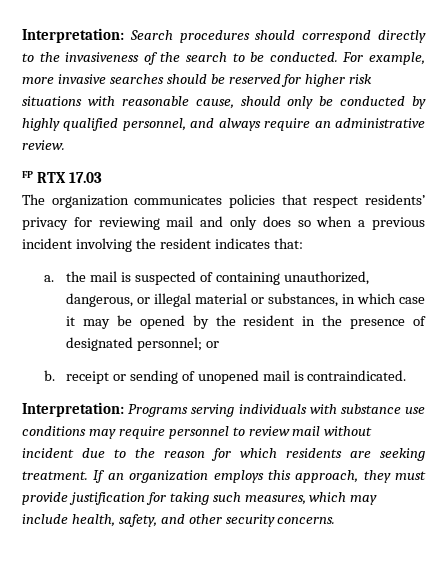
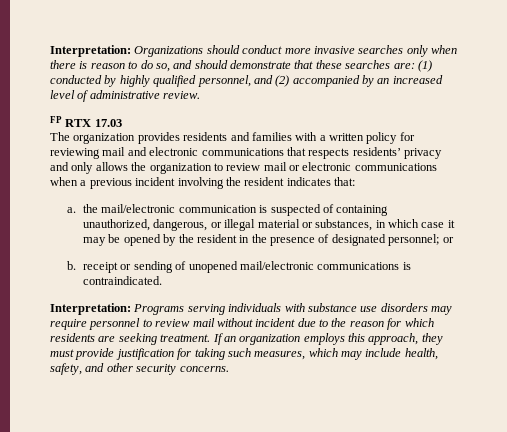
- Interpretation: Search procedures should correspond directly to the invasiveness of the search to be conducted. For example, more invasive searches should be reserved for higher risk situations with reasonable cause, should only be conducted by highly qualified personnel, and always require an administrative review.
+ Interpretation: Organizations should conduct more invasive searches only when there is reason to do so, and should demonstrate that these searches are: (1) conducted by highly qualified personnel, and (2) accompanied by an increased level of administrative review.
- The organization communicates policies that respect residents’ privacy for reviewing mail and only does so when a previous incident involving the resident indicates that:
+ The organization provides residents and families with a written policy for reviewing mail and electronic communications that respects residents’ privacy and only allows the organization to review mail or electronic communications when a previous incident involving the resident indicates that:
- a. the mail is suspected of containing unauthorized, dangerous, or illegal material or substances, in which case it may be opened by the resident in the presence of designated personnel; or
+ a. the mail/electronic communication is suspected of containing unauthorized, dangerous, or illegal material or substances, in which case it may be opened by the resident in the presence of designated personnel; or
- b. receipt or sending of unopened mail is contraindicated.
+ b. receipt or sending of unopened mail/electronic communications is contraindicated.
- Interpretation: Programs serving individuals with substance use conditions may require personnel to review mail without incident due to the reason for which residents are seeking treatment.
+ Interpretation: Programs serving individuals with substance use disorders may require personnel to review mail without incident due to the reason for which residents are seeking treatment.

